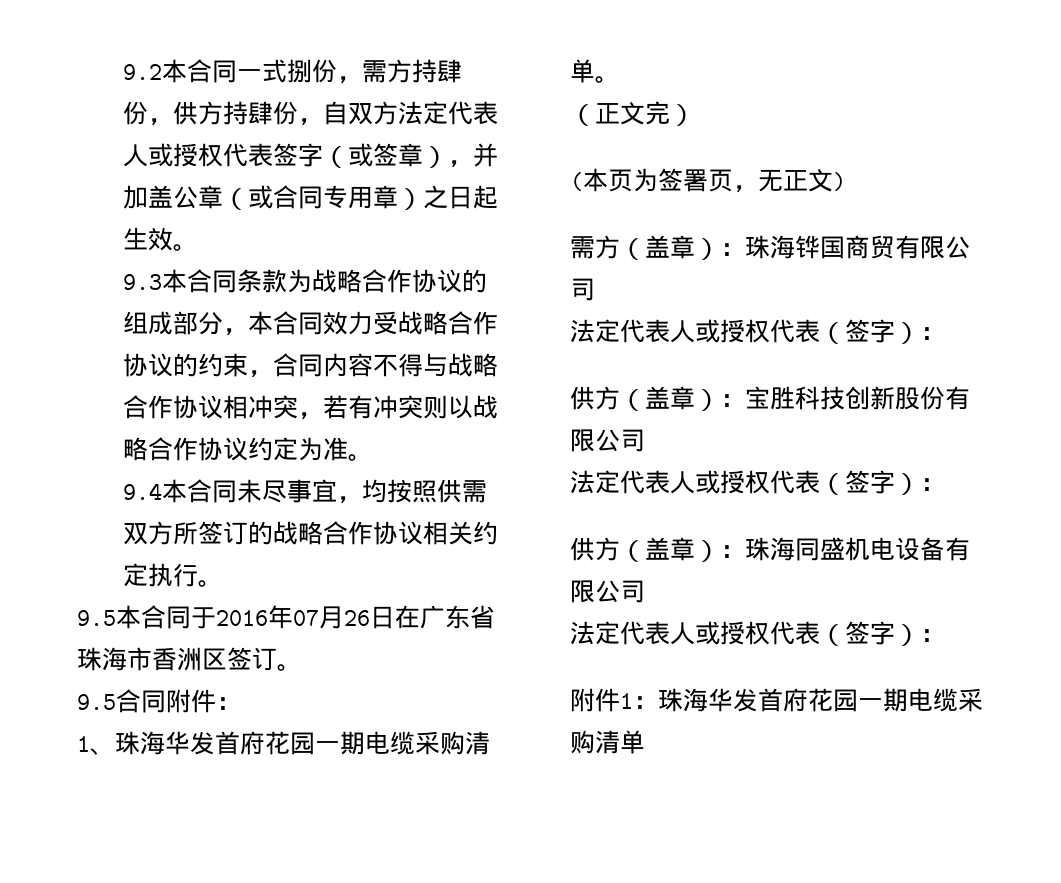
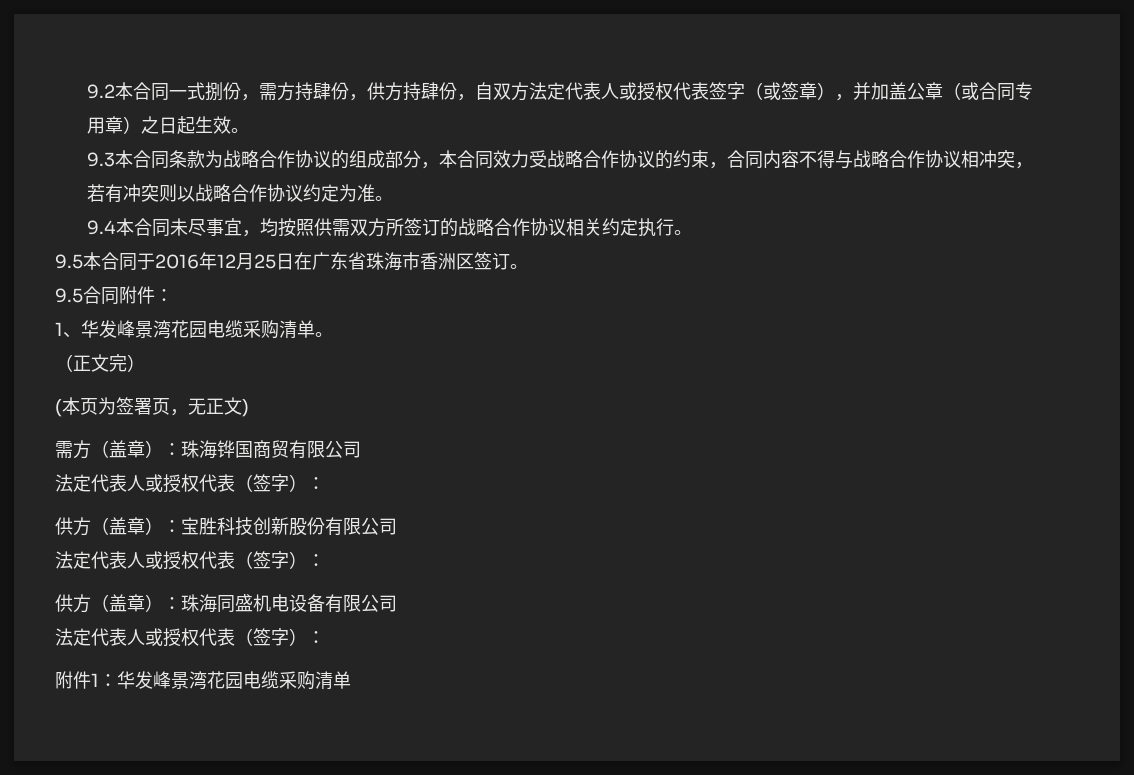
- 9.5本合同于2016年07月26日在广东省珠海市香洲区签订。
+ 9.5本合同于2016年12月25日在广东省珠海市香洲区签订。
- 1、珠海华发首府花园一期电缆采购清单。
+ 1、华发峰景湾花园电缆采购清单。
- 附件1：珠海华发首府花园一期电缆采购清单
+ 附件1：华发峰景湾花园电缆采购清单

